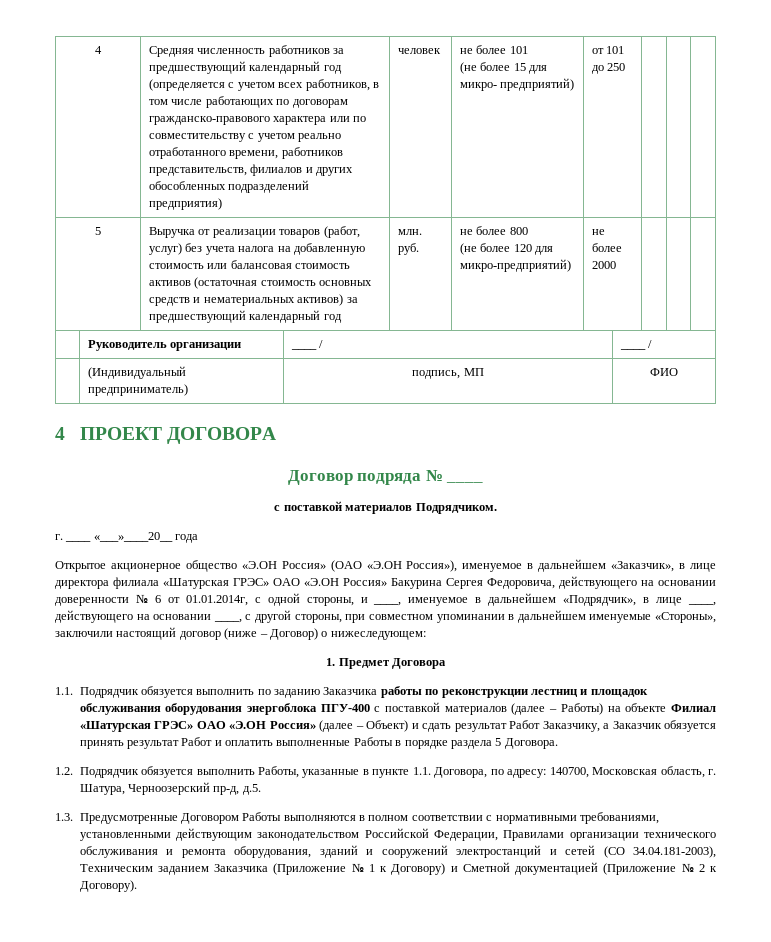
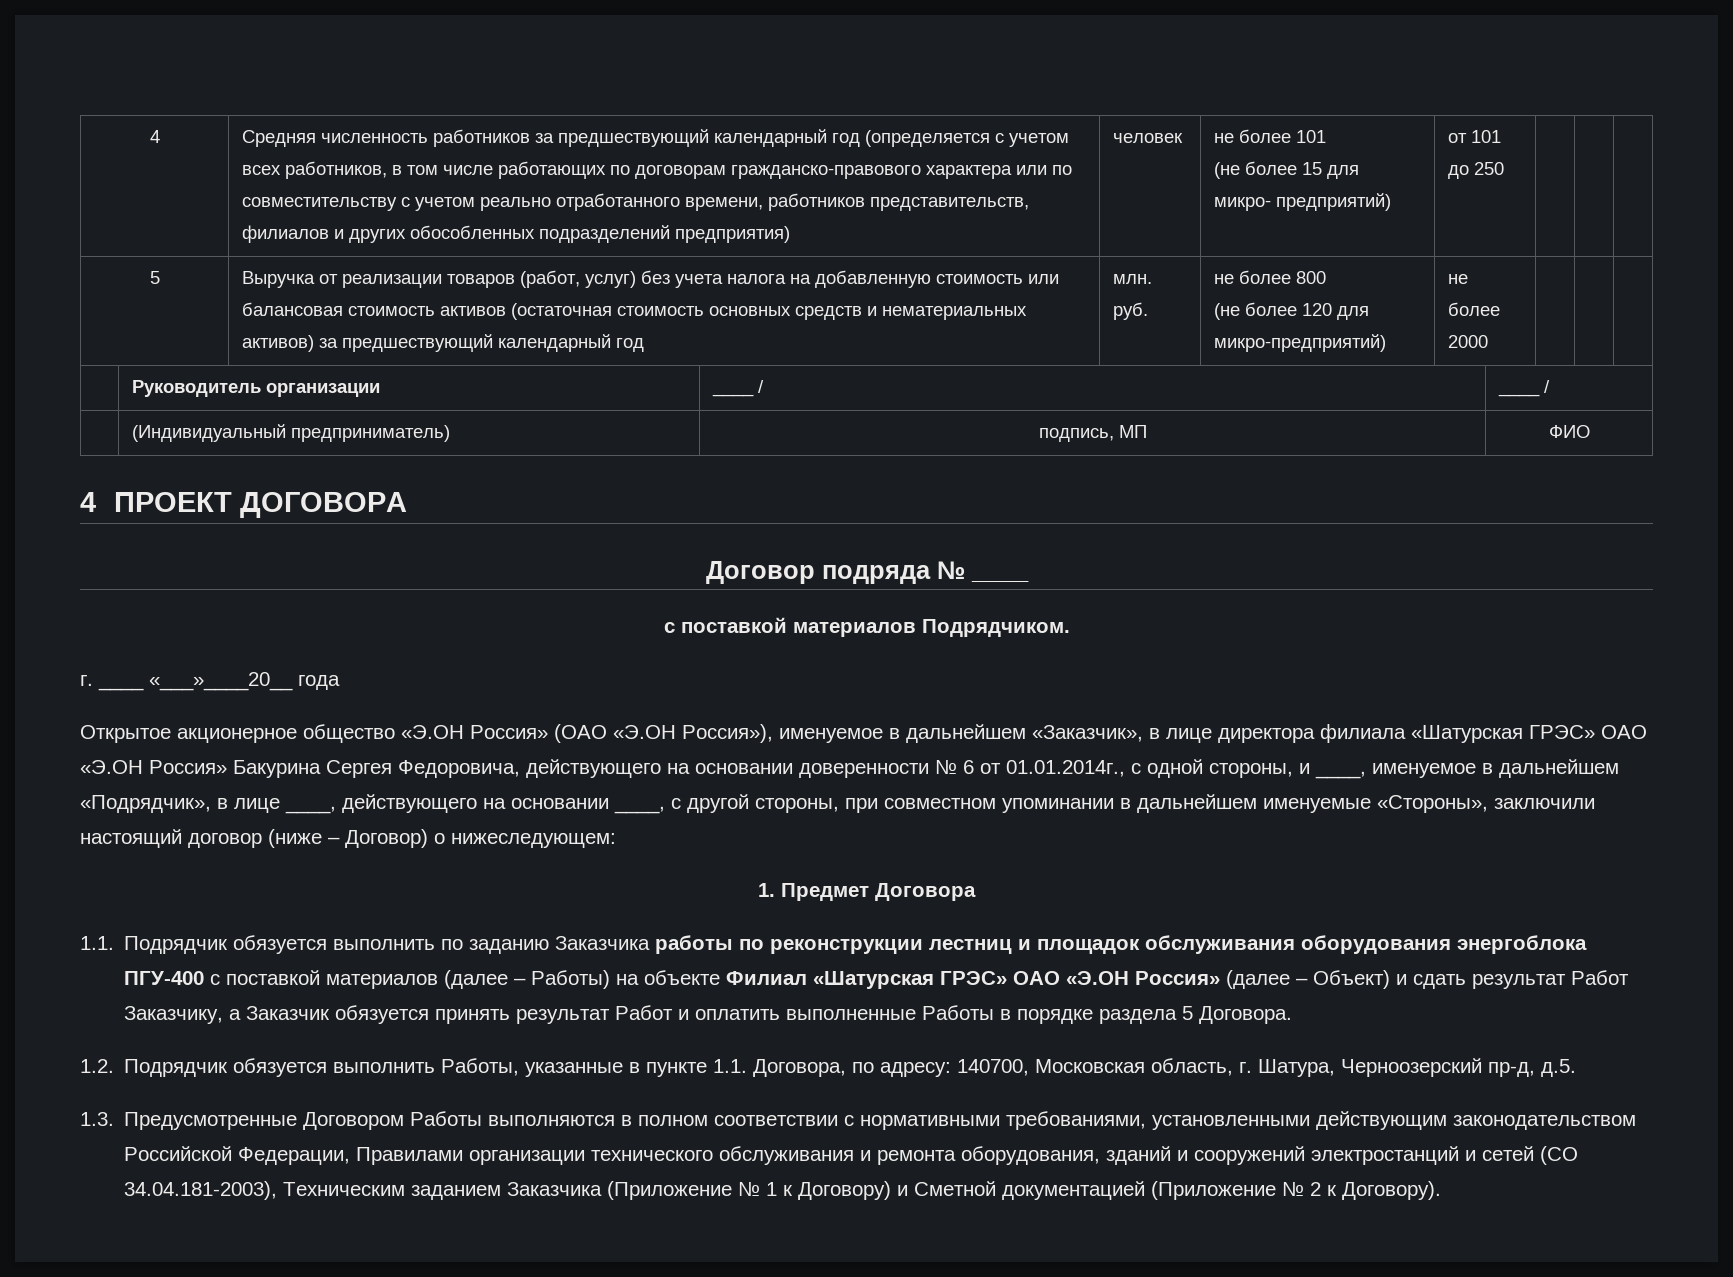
- Открытое акционерное общество «Э.ОН Россия» (ОАО «Э.ОН Россия»), именуемое в дальнейшем «Заказчик», в лице директора филиала «Шатурская ГРЭС» ОАО «Э.ОН Россия» Бакурина Сергея Федоровича, действующего на основании доверенности № 6 от 01.01.2014г, с одной стороны, и ____, именуемое в дальнейшем «Подрядчик», в лице ____, действующего на основании ____, с другой стороны, при совместном упоминании в дальнейшем именуемые «Стороны», заключили настоящий договор (ниже – Договор) о нижеследующем:
+ Открытое акционерное общество «Э.ОН Россия» (ОАО «Э.ОН Россия»), именуемое в дальнейшем «Заказчик», в лице директора филиала «Шатурская ГРЭС» ОАО «Э.ОН Россия» Бакурина Сергея Федоровича, действующего на основании доверенности № 6 от 01.01.2014г., с одной стороны, и ____, именуемое в дальнейшем «Подрядчик», в лице ____, действующего на основании ____, с другой стороны, при совместном упоминании в дальнейшем именуемые «Стороны», заключили настоящий договор (ниже – Договор) о нижеследующем:

